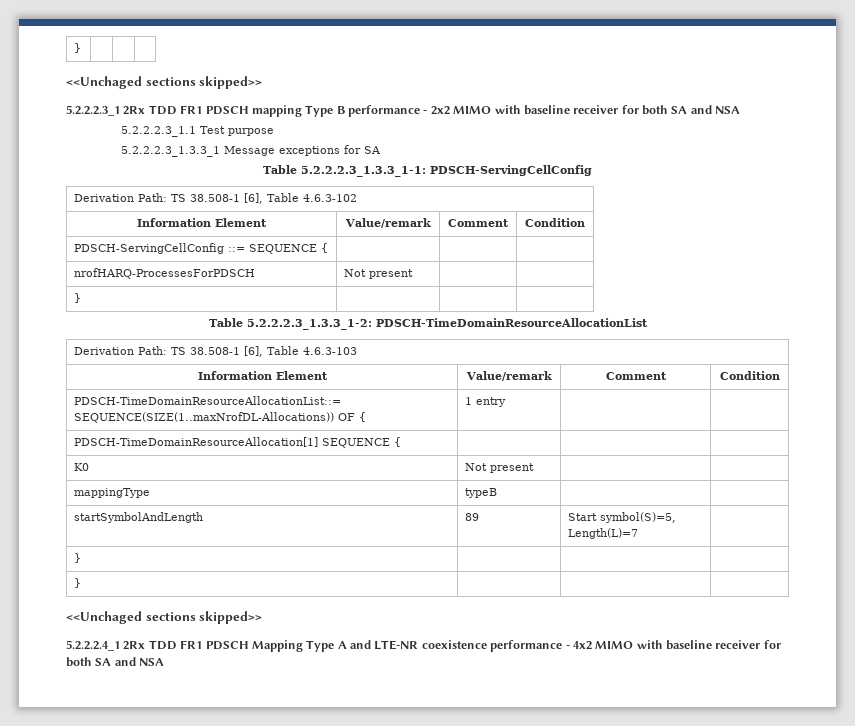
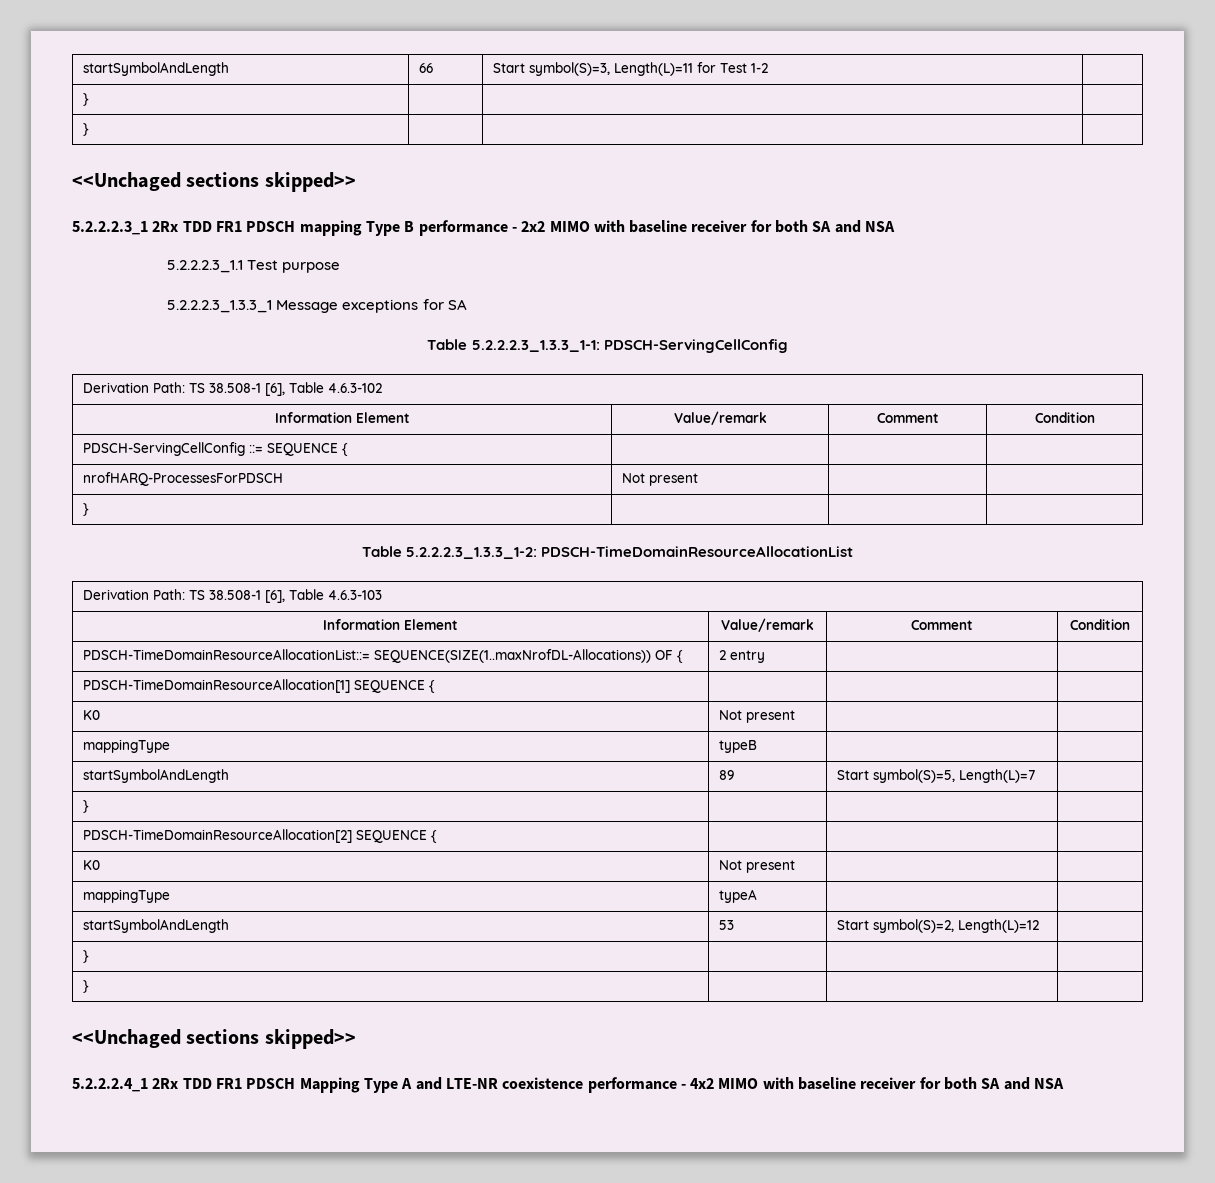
+ startSymbolAndLength | 66 | Start symbol(S)=3, Length(L)=11 for Test 1-2 |
+ } | | |
- PDSCH-TimeDomainResourceAllocationList::= SEQUENCE(SIZE(1..maxNrofDL-Allocations)) OF { | 1 entry | |
+ PDSCH-TimeDomainResourceAllocationList::= SEQUENCE(SIZE(1..maxNrofDL-Allocations)) OF { | 2 entry | |
+ PDSCH-TimeDomainResourceAllocation[2] SEQUENCE { | | |
+ K0 | Not present | |
+ mappingType | typeA | |
+ startSymbolAndLength | 53 | Start symbol(S)=2, Length(L)=12 |
+ } | | |

